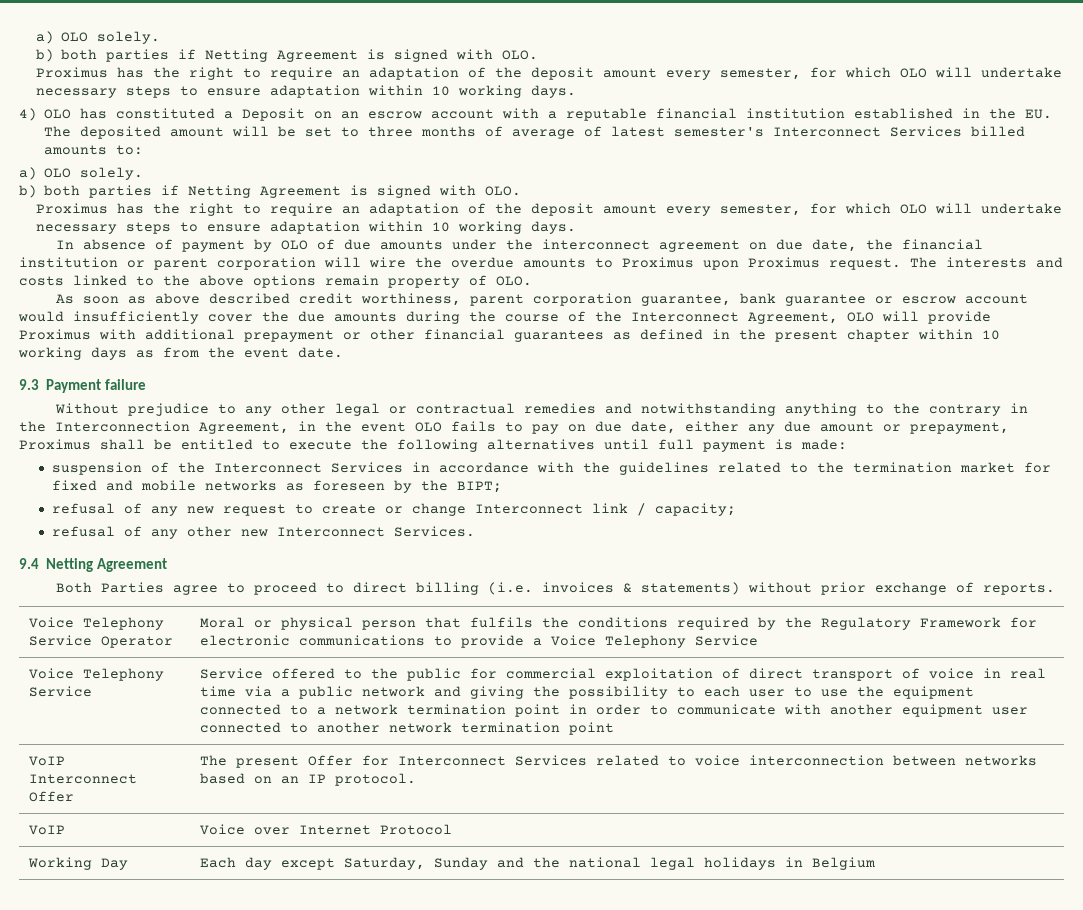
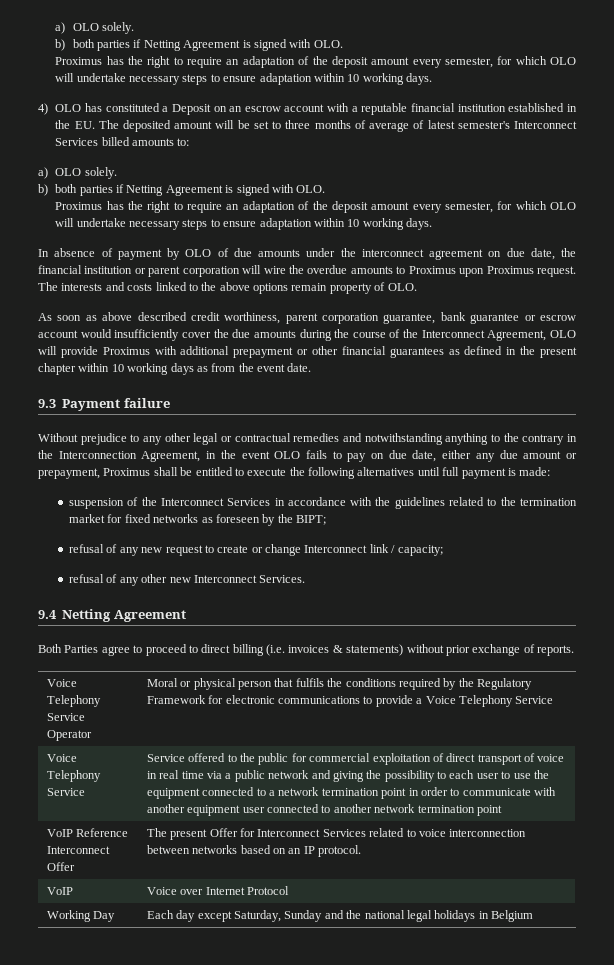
- suspension of the Interconnect Services in accordance with the guidelines related to the termination market for fixed and mobile networks as foreseen by the BIPT;
+ suspension of the Interconnect Services in accordance with the guidelines related to the termination market for fixed networks as foreseen by the BIPT;
- VoIP Interconnect Offer | The present Offer for Interconnect Services related to voice interconnection between networks based on an IP protocol.
+ VoIP Reference Interconnect Offer | The present Offer for Interconnect Services related to voice interconnection between networks based on an IP protocol.

